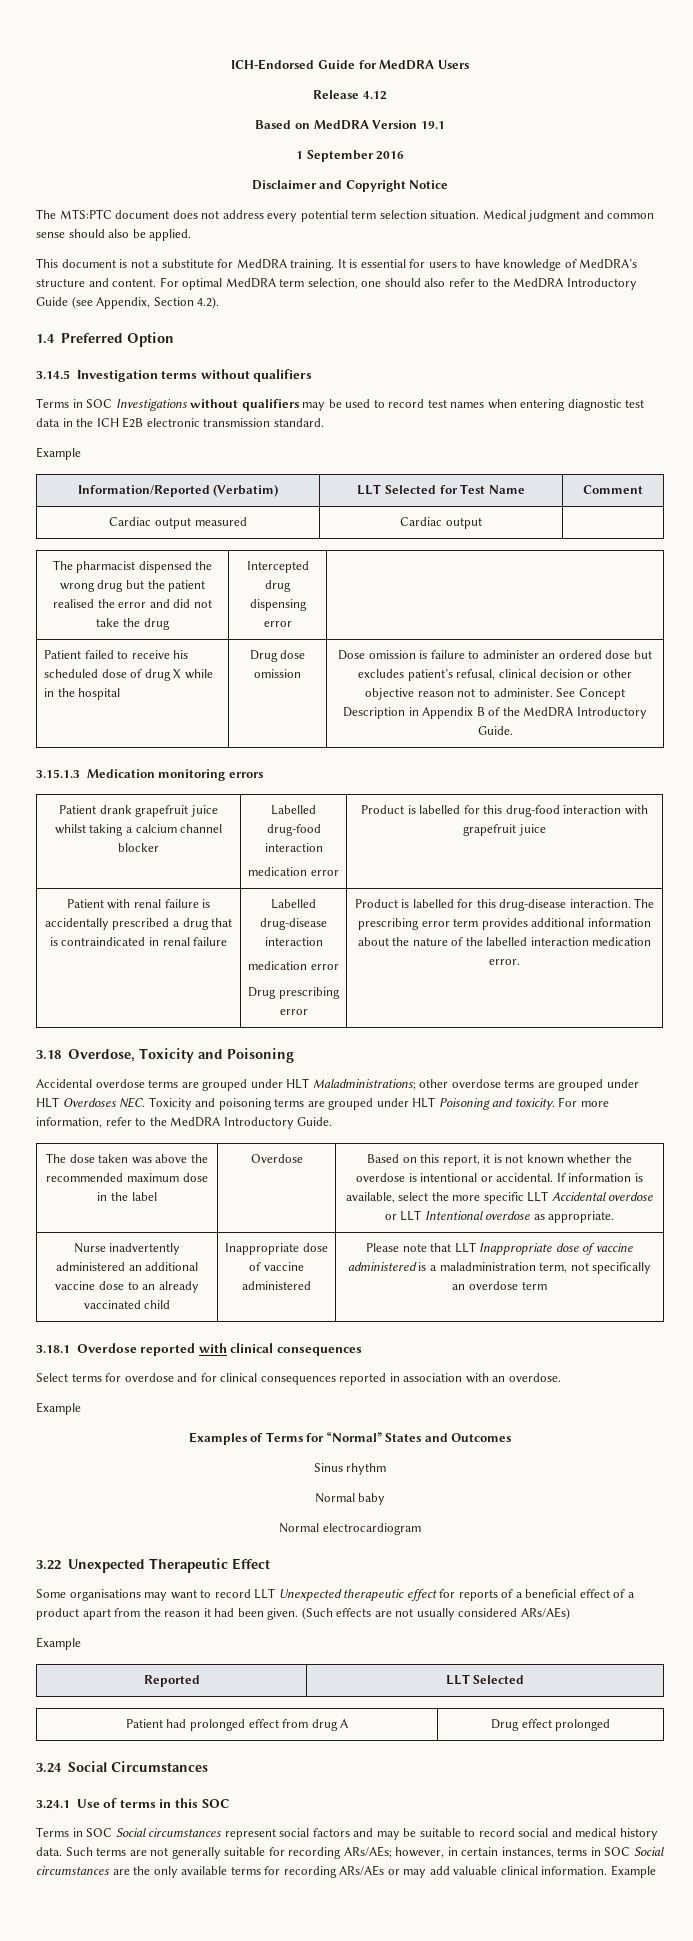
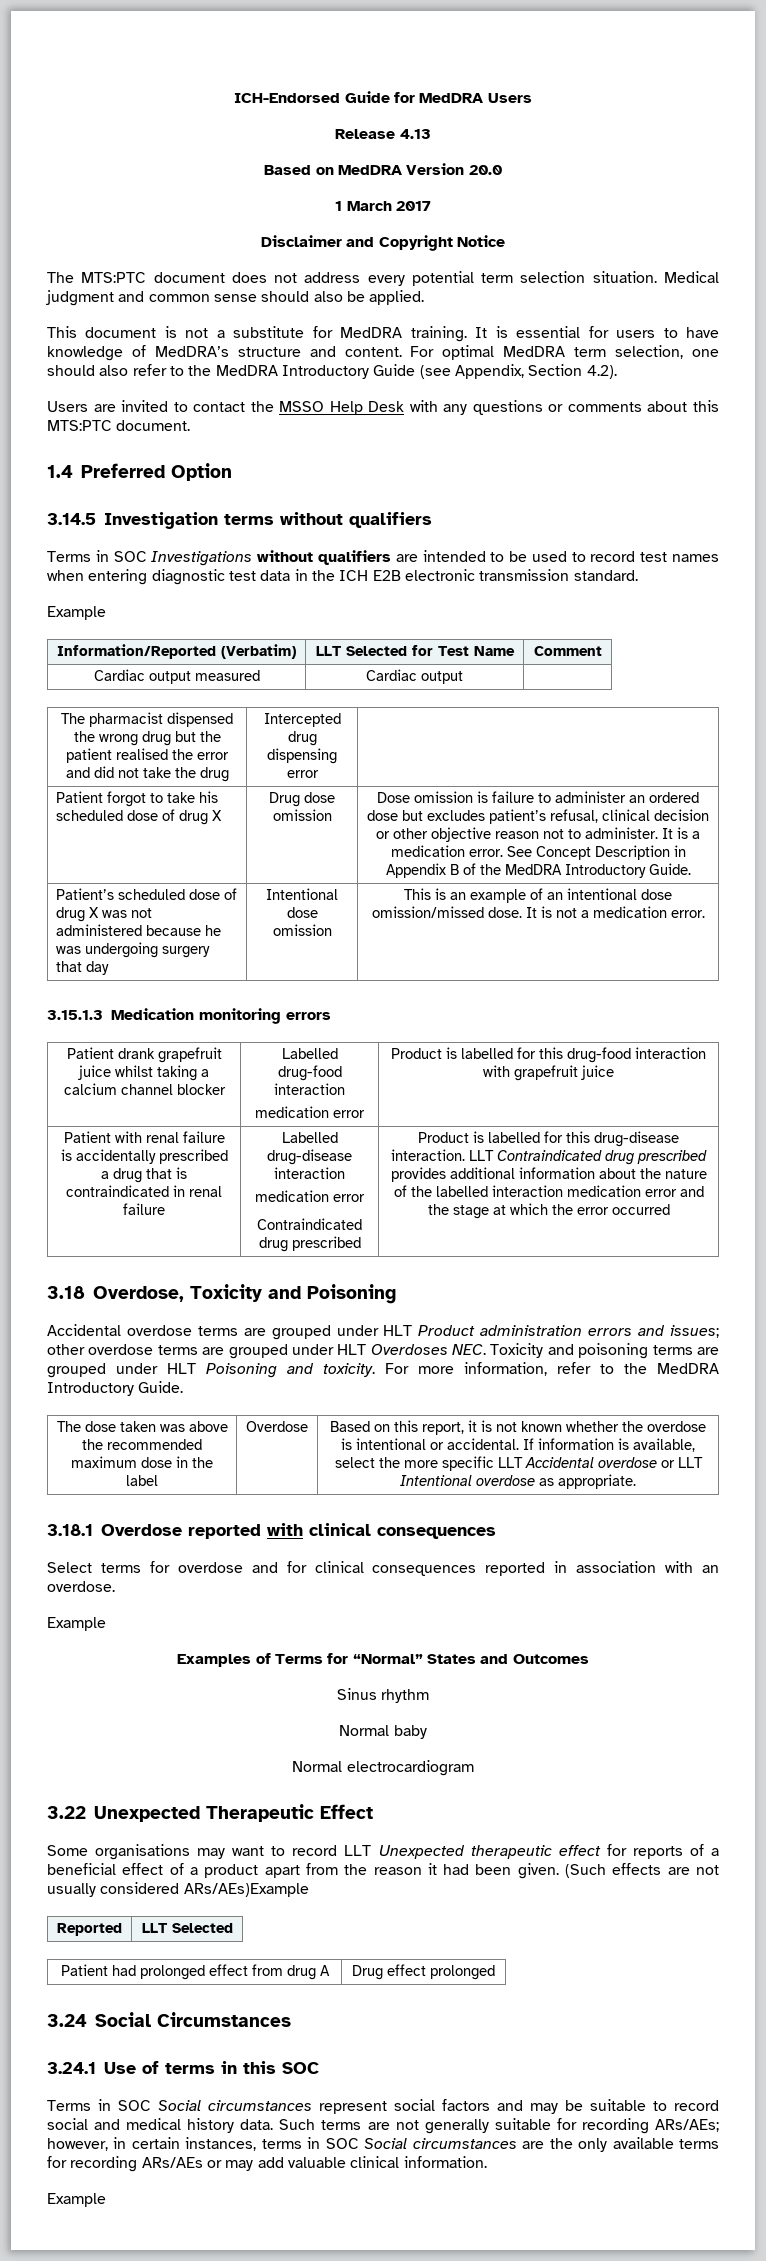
- Release 4.12
+ Release 4.13
- Based on MedDRA Version 19.1
- 1 September 2016
+ Based on MedDRA Version 20.0
+ 1 March 2017
+ Users are invited to contact the MSSO Help Desk with any questions or comments about this MTS:PTC document.
- Terms in SOC Investigations without qualifiers may be used to record test names when entering diagnostic test data in the ICH E2B electronic transmission standard.
+ Terms in SOC Investigations without qualifiers are intended to be used to record test names when entering diagnostic test data in the ICH E2B electronic transmission standard.
- Patient failed to receive his scheduled dose of drug X while in the hospital
+ Patient forgot to take his scheduled dose of drug X
+ It is a medication error.
+ Patient’s scheduled dose of drug X was not administered because he was undergoing surgery that day | Intentional dose omission | This is an example of an intentional dose omission/missed dose. It is not a medication error.
  Labelled drug-disease interaction
  medication error
- Drug prescribing error
+ Contraindicated drug prescribed
- The prescribing error term provides additional information about the nature of the labelled interaction medication error.
+ LLT Contraindicated drug prescribed provides additional information about the nature of the labelled interaction medication error and the stage at which the error occurred
- Accidental overdose terms are grouped under HLT Maladministrations; other overdose terms are grouped under HLT Overdoses NEC. Toxicity and poisoning terms are grouped under HLT Poisoning and toxicity.
+ Accidental overdose terms are grouped under HLT Product administration errors and issues; other overdose terms are grouped under HLT Overdoses NEC. Toxicity and poisoning terms are grouped under HLT Poisoning and toxicity.
- Nurse inadvertently administered an additional vaccine dose to an already vaccinated child | Inappropriate dose of vaccine administered | Please note that LLT Inappropriate dose of vaccine administered is a maladministration term, not specifically an overdose term
- (Such effects are not usually considered ARs/AEs)
- Example
+ (Such effects are not usually considered ARs/AEs)Example
- Such terms are not generally suitable for recording ARs/AEs; however, in certain instances, terms in SOC Social circumstances are the only available terms for recording ARs/AEs or may add valuable clinical information. Example
+ Such terms are not generally suitable for recording ARs/AEs; however, in certain instances, terms in SOC Social circumstances are the only available terms for recording ARs/AEs or may add valuable clinical information.
+ Example

